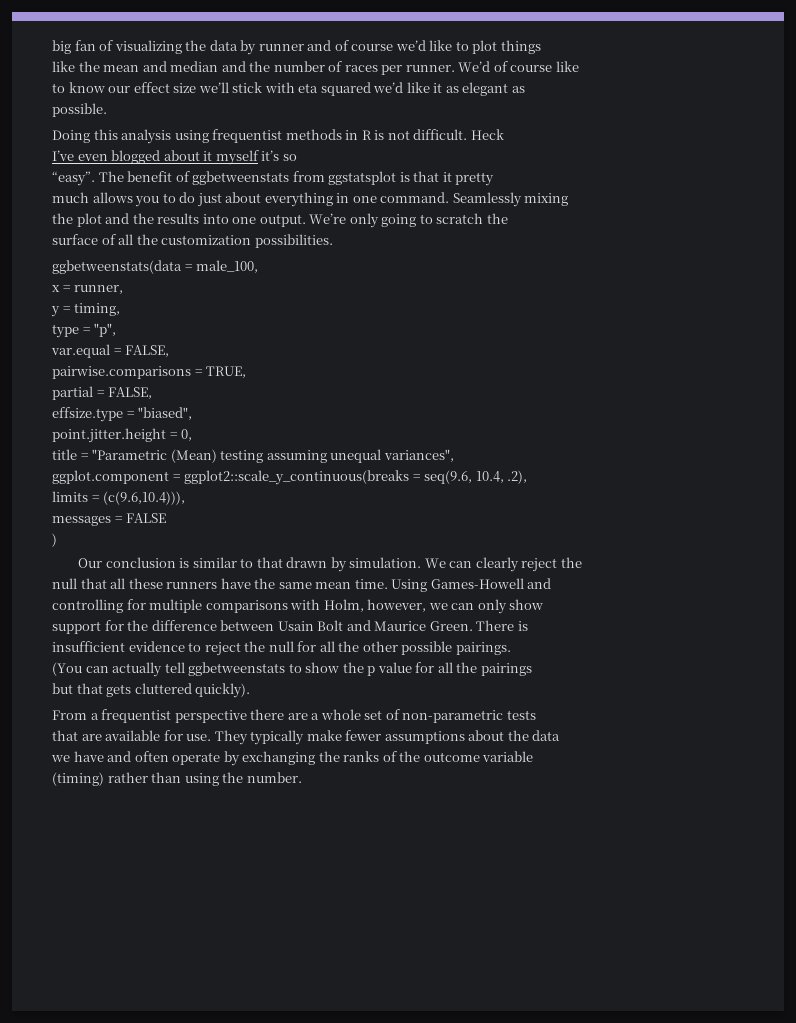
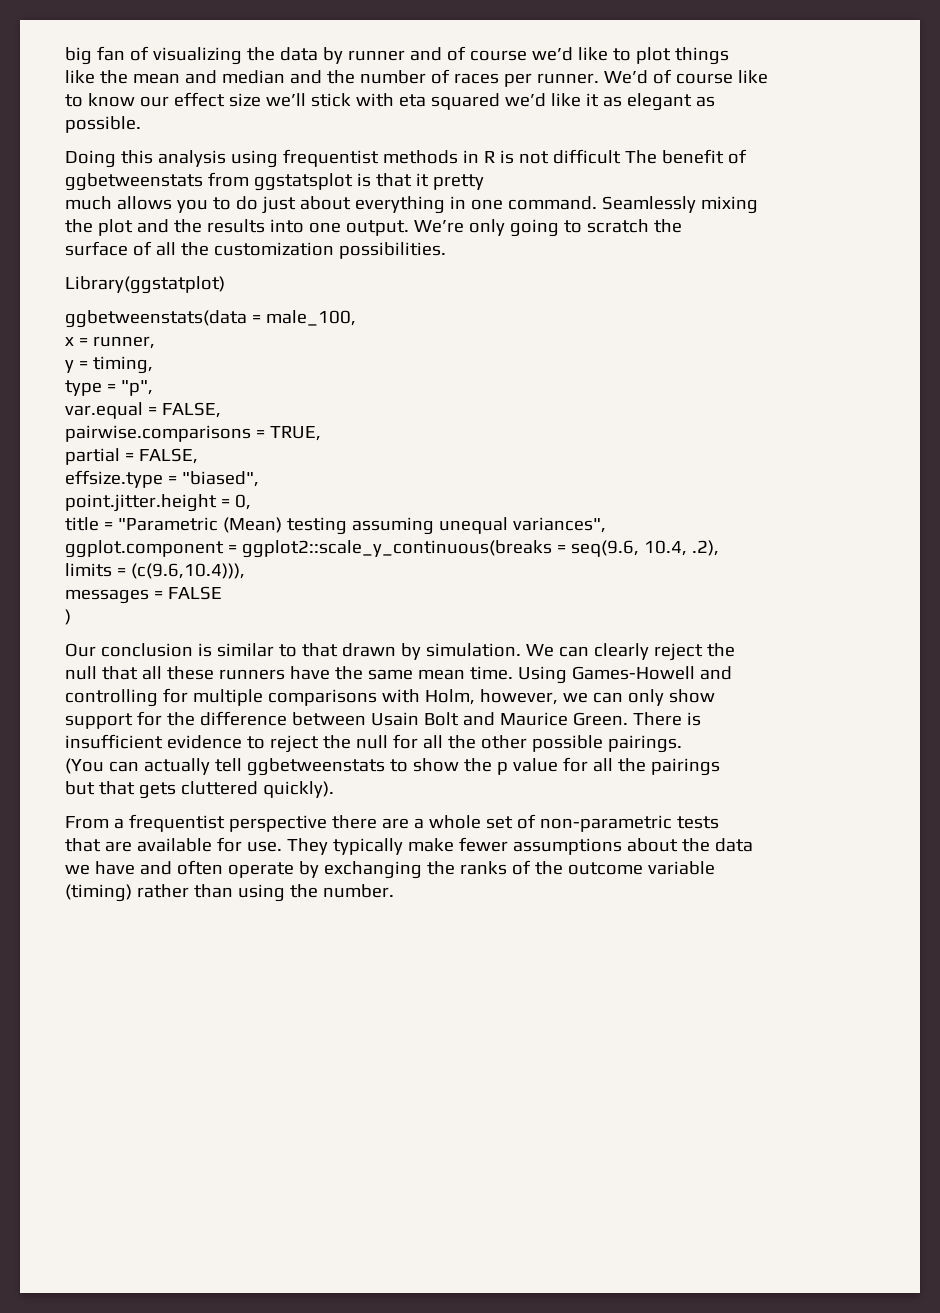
- Doing this analysis using frequentist methods in R is not difficult. Heck
- I’ve even blogged about it myself it’s so
- “easy”. The benefit of ggbetweenstats from ggstatsplot is that it pretty
+ Doing this analysis using frequentist methods in R is not difficult The benefit of ggbetweenstats from ggstatsplot is that it pretty
+ Library(ggstatplot)

